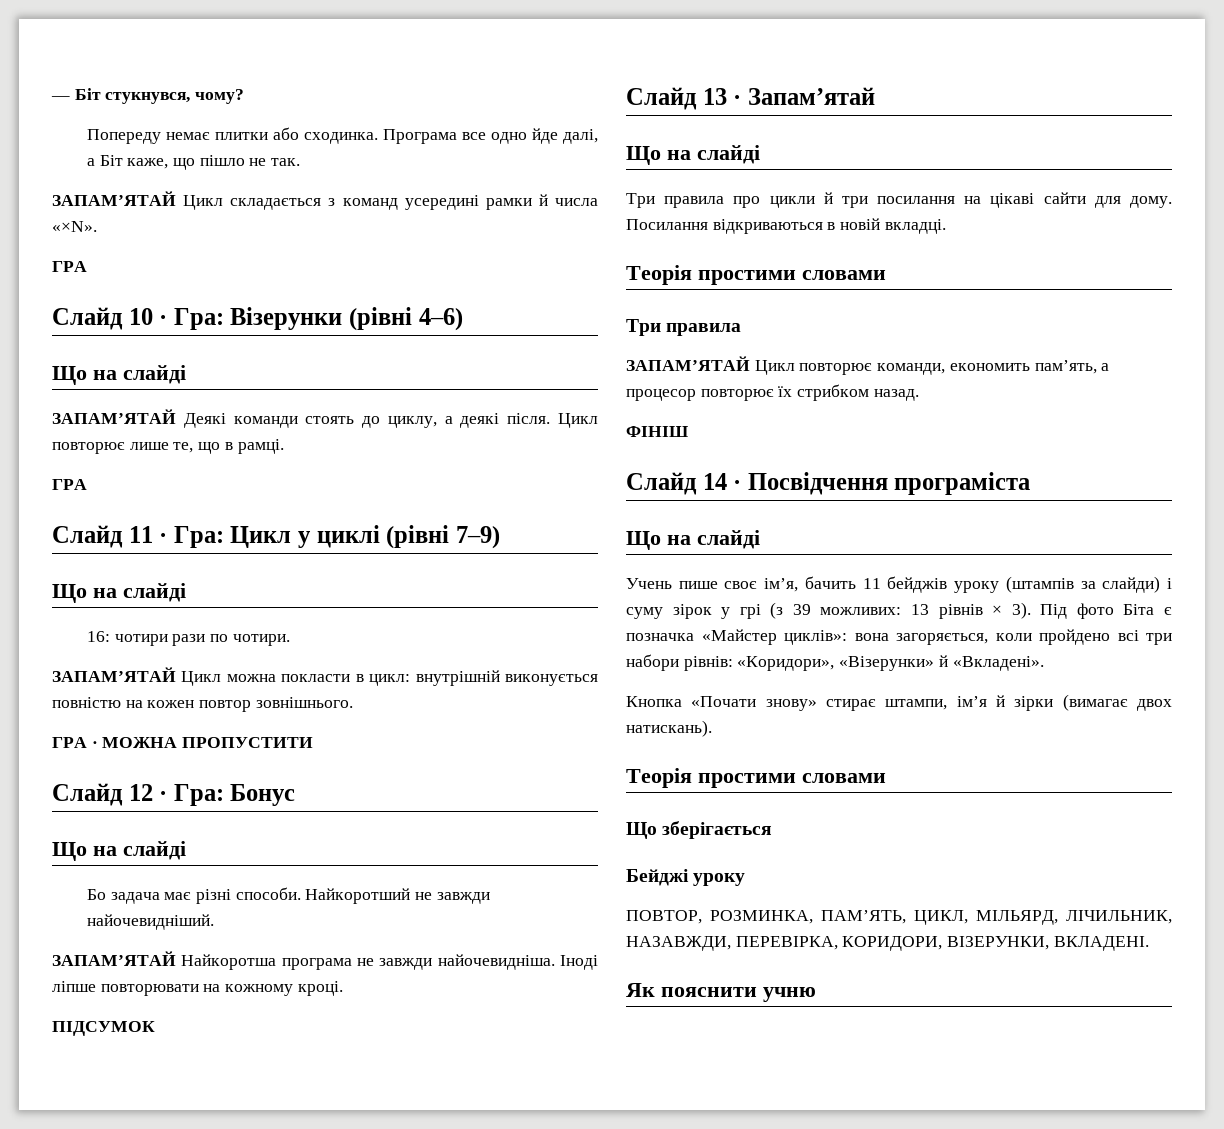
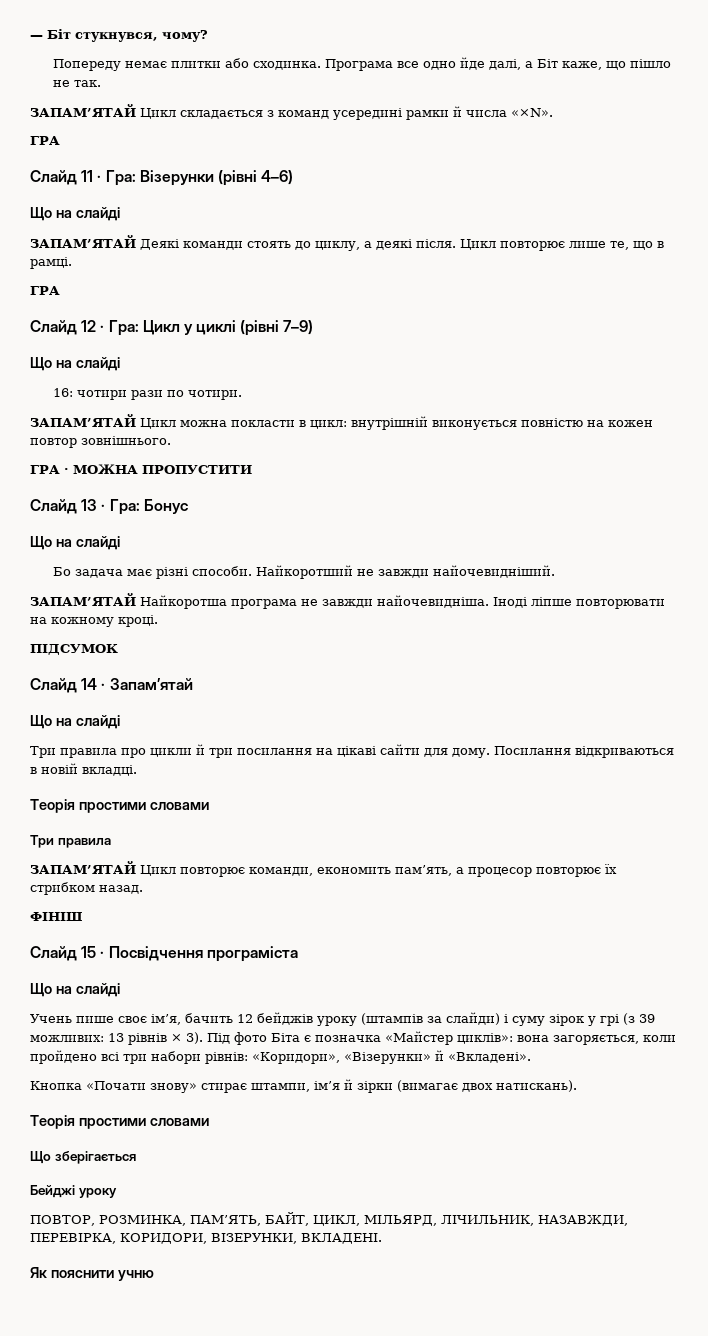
- Слайд 10 · Гра: Візерунки (рівні 4–6)
+ Слайд 11 · Гра: Візерунки (рівні 4–6)
- Слайд 11 · Гра: Цикл у циклі (рівні 7–9)
+ Слайд 12 · Гра: Цикл у циклі (рівні 7–9)
- Слайд 12 · Гра: Бонус
+ Слайд 13 · Гра: Бонус
- Слайд 13 · Запам’ятай
+ Слайд 14 · Запам’ятай
- Слайд 14 · Посвідчення програміста
+ Слайд 15 · Посвідчення програміста
- Учень пише своє ім’я, бачить 11 бейджів уроку (штампів за слайди) і суму зірок у грі (з 39 можливих: 13 рівнів × 3).
+ Учень пише своє ім’я, бачить 12 бейджів уроку (штампів за слайди) і суму зірок у грі (з 39 можливих: 13 рівнів × 3).
- ПОВТОР, РОЗМИНКА, ПАМ’ЯТЬ, ЦИКЛ, МІЛЬЯРД, ЛІЧИЛЬНИК, НАЗАВЖДИ, ПЕРЕВІРКА, КОРИДОРИ, ВІЗЕРУНКИ, ВКЛАДЕНІ.
+ ПОВТОР, РОЗМИНКА, ПАМ’ЯТЬ, БАЙТ, ЦИКЛ, МІЛЬЯРД, ЛІЧИЛЬНИК, НАЗАВЖДИ, ПЕРЕВІРКА, КОРИДОРИ, ВІЗЕРУНКИ, ВКЛАДЕНІ.

